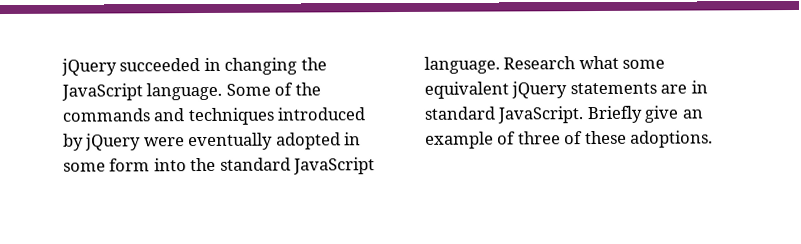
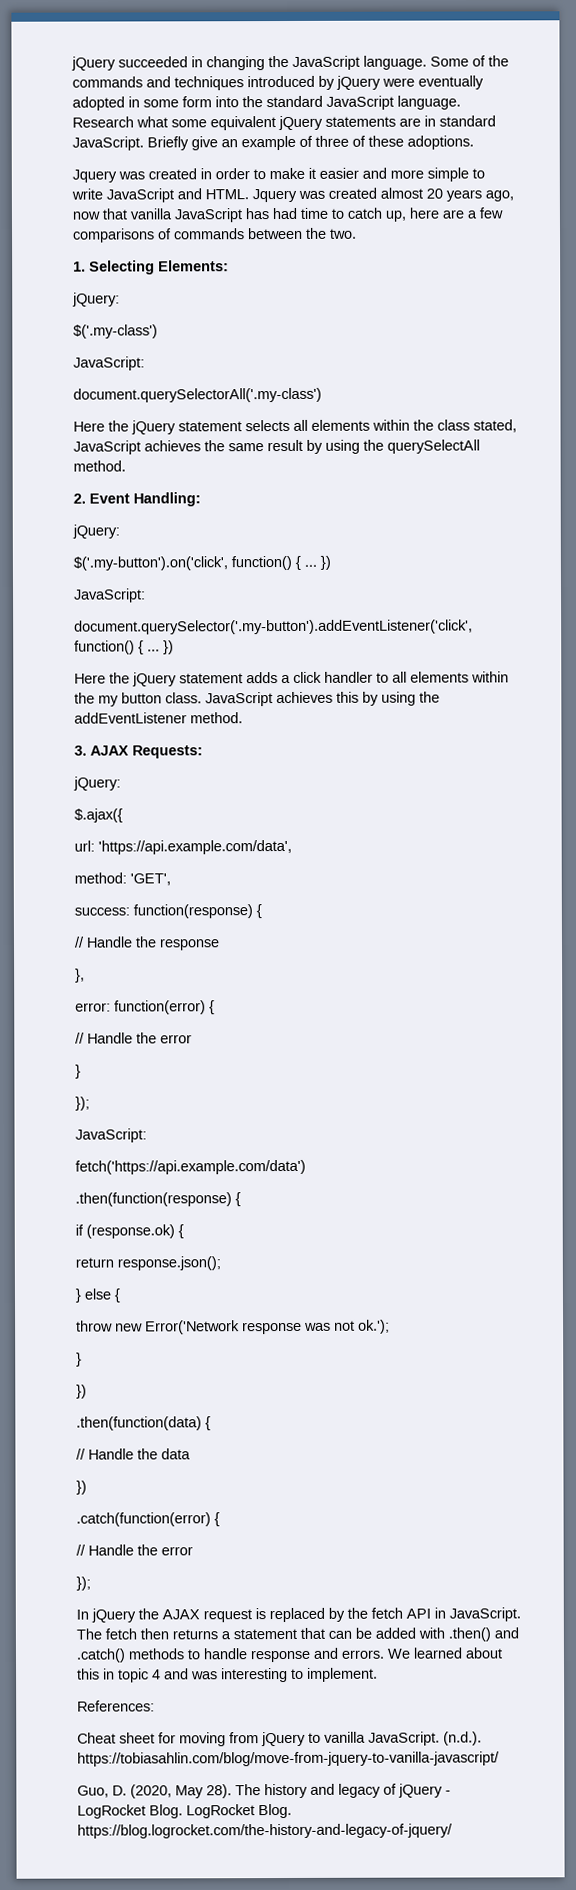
+ Jquery was created in order to make it easier and more simple to write JavaScript and HTML. Jquery was created almost 20 years ago, now that vanilla JavaScript has had time to catch up, here are a few comparisons of commands between the two.
+ 1. Selecting Elements:
+ jQuery:
+ $('.my-class')
+ JavaScript:
+ document.querySelectorAll('.my-class')
+ Here the jQuery statement selects all elements within the class stated, JavaScript achieves the same result by using the querySelectAll method.
+ 2. Event Handling:
+ jQuery:
+ $('.my-button').on('click', function() { ... })
+ JavaScript:
+ document.querySelector('.my-button').addEventListener('click', function() { ... })
+ Here the jQuery statement adds a click handler to all elements within the my button class. JavaScript achieves this by using the addEventListener method.
+ 3. AJAX Requests:
+ jQuery:
+ $.ajax({
+ url: 'https://api.example.com/data',
+ method: 'GET',
+ success: function(response) {
+ // Handle the response
+ },
+ error: function(error) {
+ // Handle the error
+ }
+ });
+ JavaScript:
+ fetch('https://api.example.com/data')
+ .then(function(response) {
+ if (response.ok) {
+ return response.json();
+ } else {
+ throw new Error('Network response was not ok.');
+ }
+ })
+ .then(function(data) {
+ // Handle the data
+ })
+ .catch(function(error) {
+ // Handle the error
+ });
+ In jQuery the AJAX request is replaced by the fetch API in JavaScript. The fetch then returns a statement that can be added with .then() and .catch() methods to handle response and errors. We learned about this in topic 4 and was interesting to implement.
+ References:
+ Cheat sheet for moving from jQuery to vanilla JavaScript. (n.d.). https://tobiasahlin.com/blog/move-from-jquery-to-vanilla-javascript/
+ Guo, D. (2020, May 28). The history and legacy of jQuery - LogRocket Blog. LogRocket Blog. https://blog.logrocket.com/the-history-and-legacy-of-jquery/

